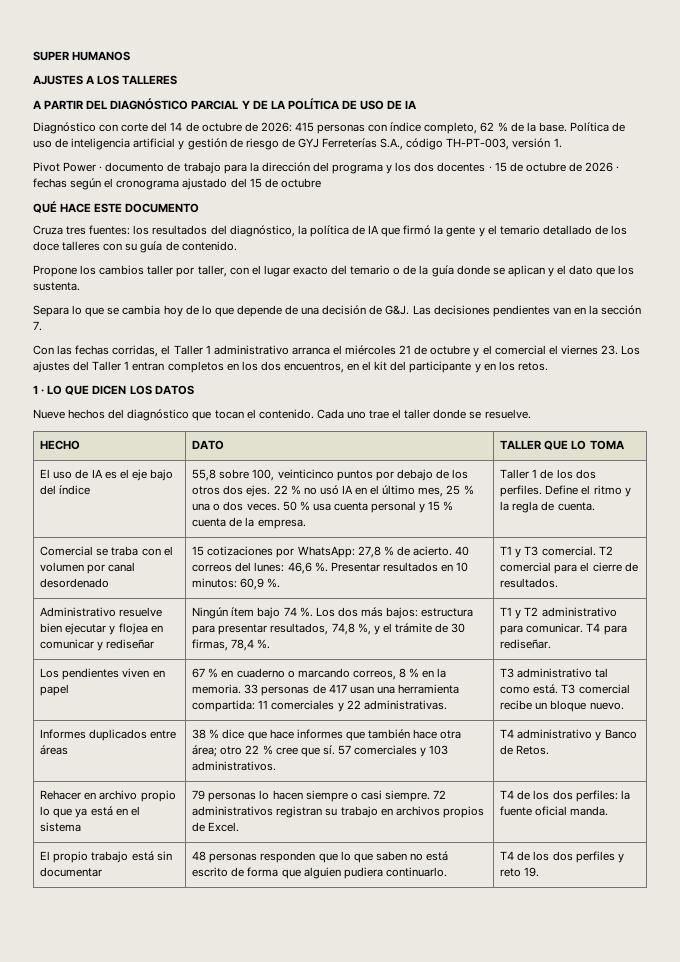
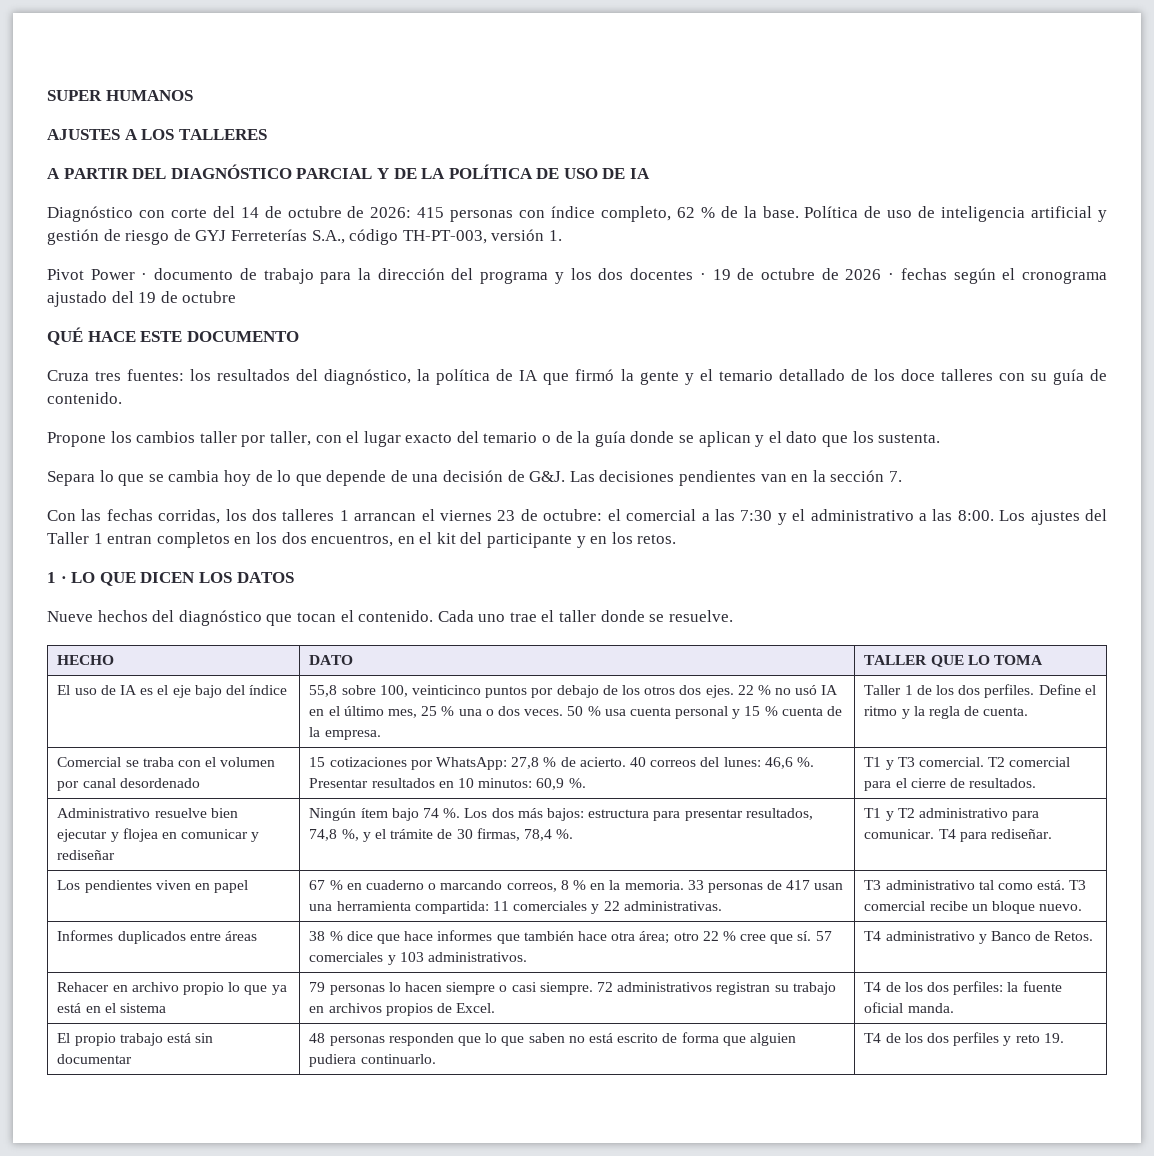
- Pivot Power · documento de trabajo para la dirección del programa y los dos docentes · 15 de octubre de 2026 · fechas según el cronograma ajustado del 15 de octubre
+ Pivot Power · documento de trabajo para la dirección del programa y los dos docentes · 19 de octubre de 2026 · fechas según el cronograma ajustado del 19 de octubre
- Con las fechas corridas, el Taller 1 administrativo arranca el miércoles 21 de octubre y el comercial el viernes 23. Los ajustes del Taller 1 entran completos en los dos encuentros, en el kit del participante y en los retos.
+ Con las fechas corridas, los dos talleres 1 arrancan el viernes 23 de octubre: el comercial a las 7:30 y el administrativo a las 8:00. Los ajustes del Taller 1 entran completos en los dos encuentros, en el kit del participante y en los retos.

